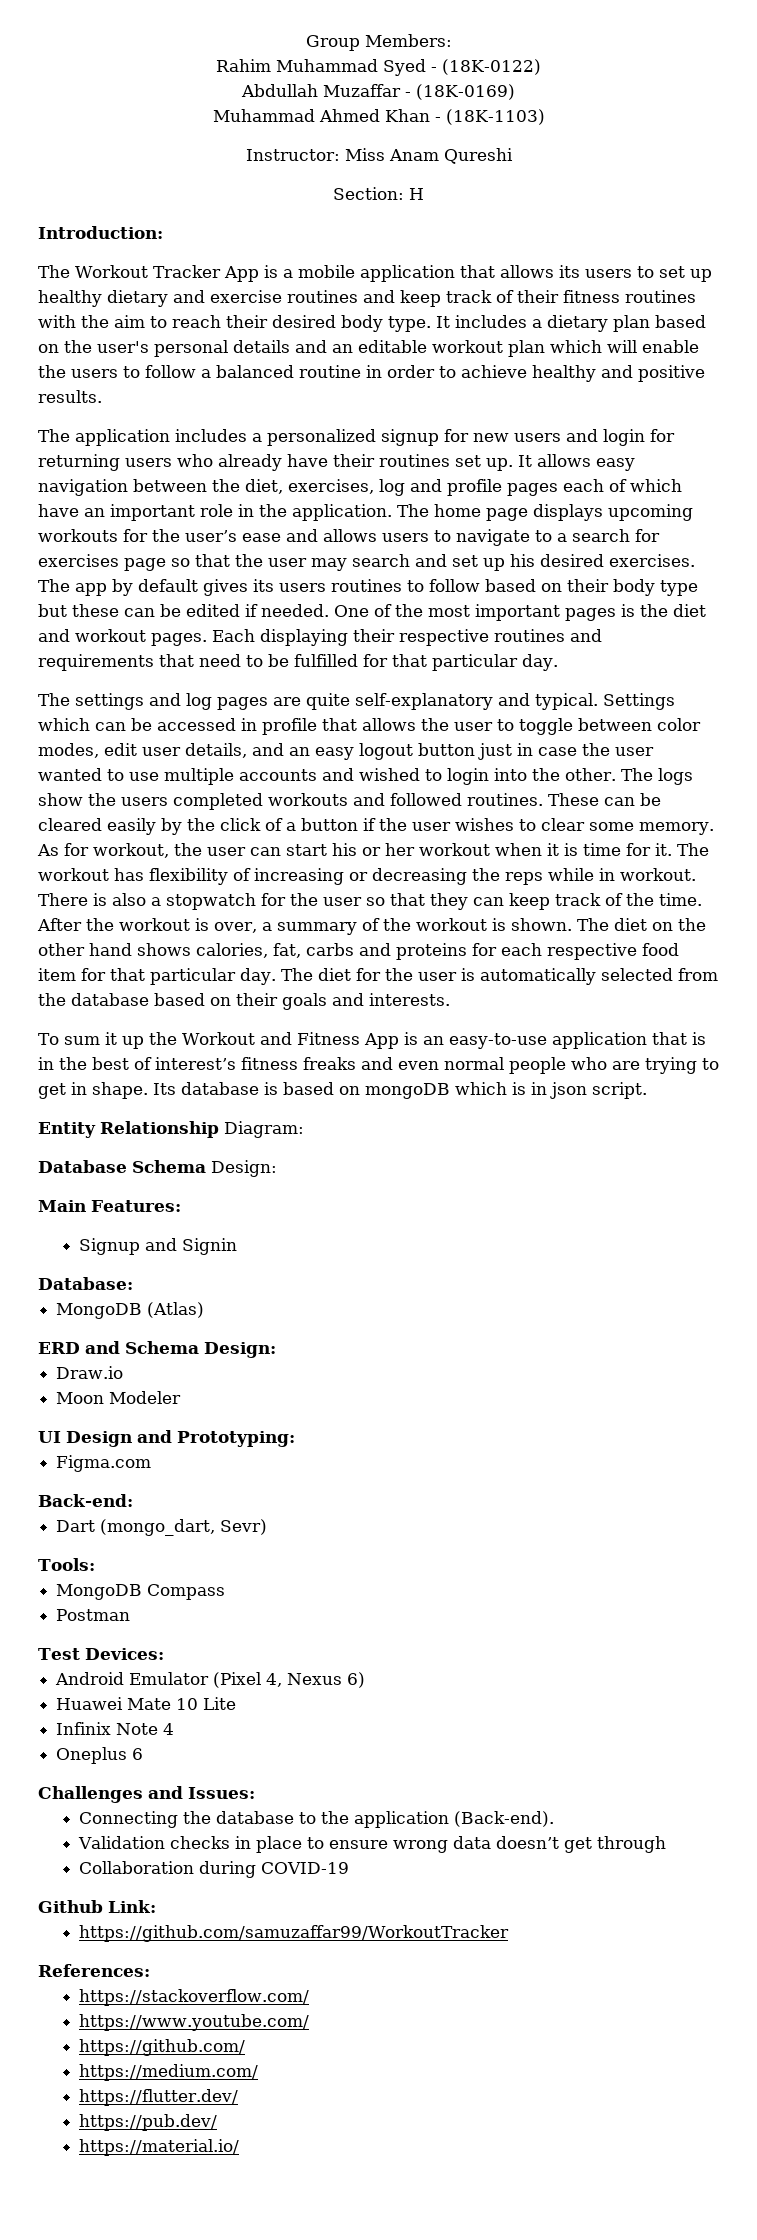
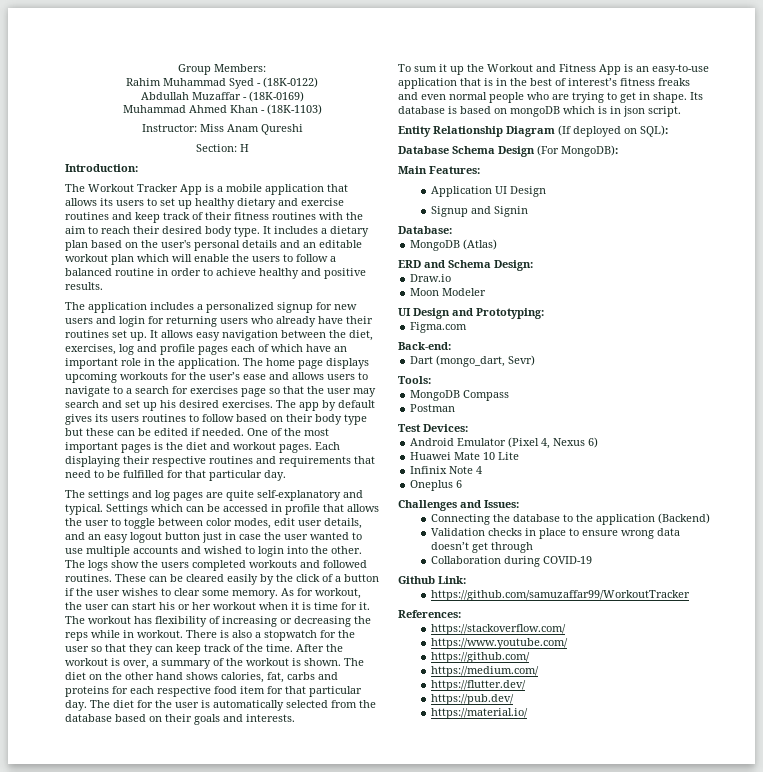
- Entity Relationship Diagram:
+ Entity Relationship Diagram (If deployed on SQL):
- Database Schema Design:
+ Database Schema Design (For MongoDB):
+ Application UI Design
- Connecting the database to the application (Back-end).
+ Connecting the database to the application (Backend)

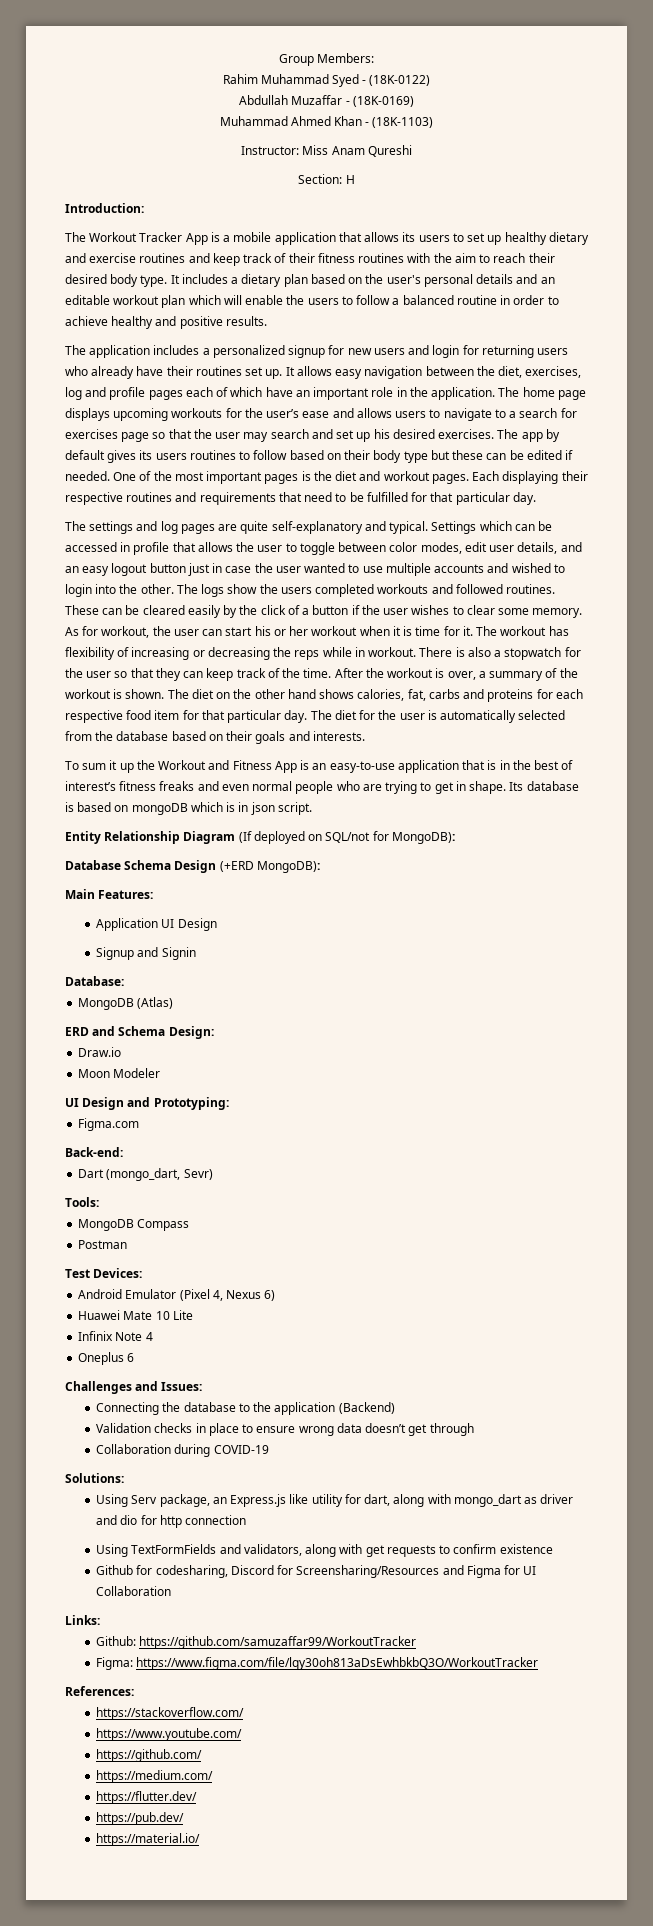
- Entity Relationship Diagram (If deployed on SQL):
+ Entity Relationship Diagram (If deployed on SQL/not for MongoDB):
- Database Schema Design (For MongoDB):
+ Database Schema Design (+ERD MongoDB):
- Github Link:
- https://github.com/samuzaffar99/WorkoutTracker
+ Solutions:
+ Using Serv package, an Express.js like utility for dart, along with mongo_dart as driver and dio for http connection
+ Using TextFormFields and validators, along with get requests to confirm existence
+ Github for codesharing, Discord for Screensharing/Resources and Figma for UI Collaboration
+ Links:
+ Github: https://github.com/samuzaffar99/WorkoutTracker
+ Figma: https://www.figma.com/file/lqy30oh813aDsEwhbkbQ3O/WorkoutTracker

